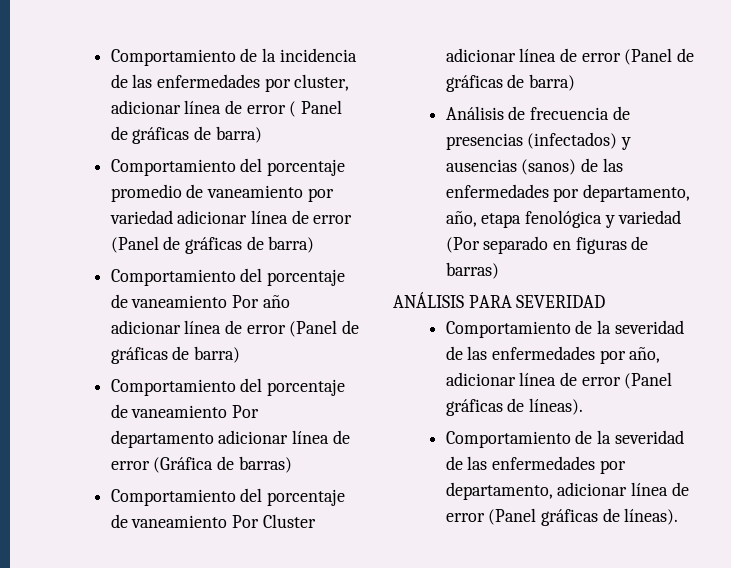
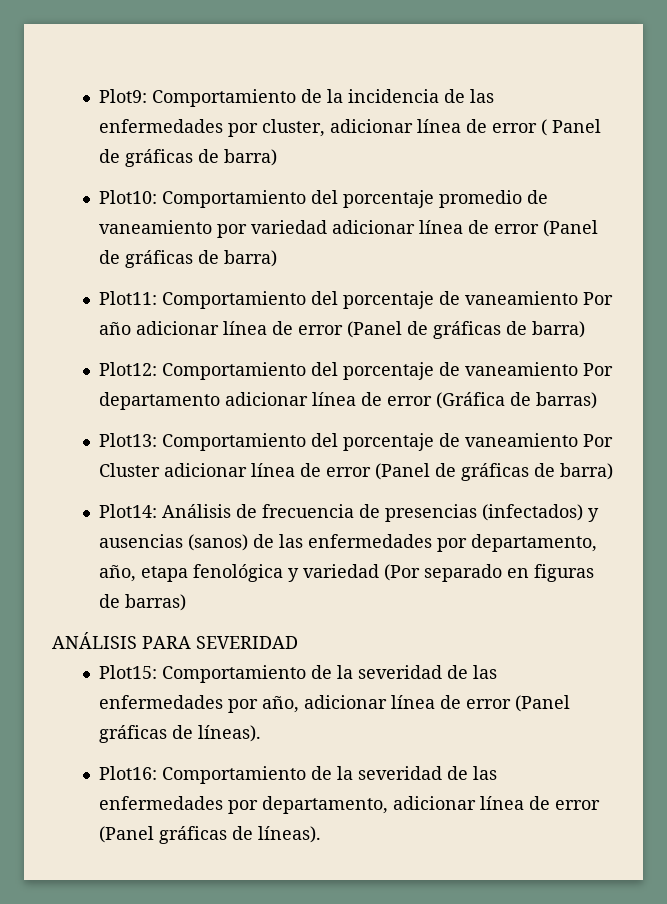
- Comportamiento de la incidencia de las enfermedades por cluster, adicionar línea de error ( Panel de gráficas de barra)
+ Plot9: Comportamiento de la incidencia de las enfermedades por cluster, adicionar línea de error ( Panel de gráficas de barra)
- Comportamiento del porcentaje promedio de vaneamiento por variedad adicionar línea de error (Panel de gráficas de barra)
+ Plot10: Comportamiento del porcentaje promedio de vaneamiento por variedad adicionar línea de error (Panel de gráficas de barra)
- Comportamiento del porcentaje de vaneamiento Por año adicionar línea de error (Panel de gráficas de barra)
+ Plot11: Comportamiento del porcentaje de vaneamiento Por año adicionar línea de error (Panel de gráficas de barra)
- Comportamiento del porcentaje de vaneamiento Por departamento adicionar línea de error (Gráfica de barras)
+ Plot12: Comportamiento del porcentaje de vaneamiento Por departamento adicionar línea de error (Gráfica de barras)
- Comportamiento del porcentaje de vaneamiento Por Cluster adicionar línea de error (Panel de gráficas de barra)
+ Plot13: Comportamiento del porcentaje de vaneamiento Por Cluster adicionar línea de error (Panel de gráficas de barra)
- Análisis de frecuencia de presencias (infectados) y ausencias (sanos) de las enfermedades por departamento, año, etapa fenológica y variedad (Por separado en figuras de barras)
+ Plot14: Análisis de frecuencia de presencias (infectados) y ausencias (sanos) de las enfermedades por departamento, año, etapa fenológica y variedad (Por separado en figuras de barras)
- Comportamiento de la severidad de las enfermedades por año, adicionar línea de error (Panel gráficas de líneas).
+ Plot15: Comportamiento de la severidad de las enfermedades por año, adicionar línea de error (Panel gráficas de líneas).
- Comportamiento de la severidad de las enfermedades por departamento, adicionar línea de error (Panel gráficas de líneas).
+ Plot16: Comportamiento de la severidad de las enfermedades por departamento, adicionar línea de error (Panel gráficas de líneas).

